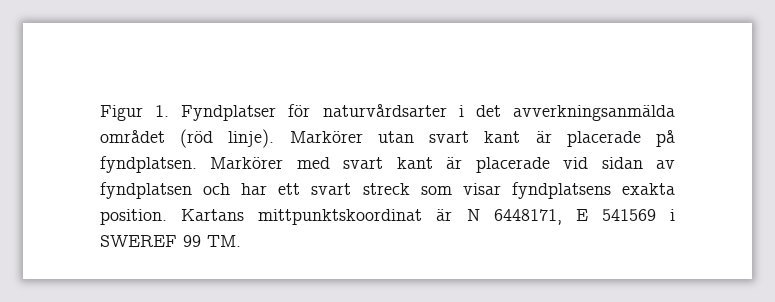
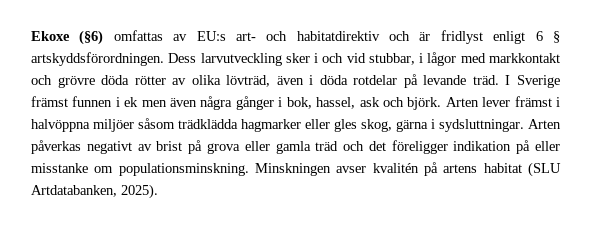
- Figur 1. Fyndplatser för naturvårdsarter i det avverkningsanmälda området (röd linje). Markörer utan svart kant är placerade på fyndplatsen. Markörer med svart kant är placerade vid sidan av fyndplatsen och har ett svart streck som visar fyndplatsens exakta position. Kartans mittpunktskoordinat är N 6448171, E 541569 i SWEREF 99 TM.
+ Ekoxe (§6) omfattas av EU:s art- och habitatdirektiv och är fridlyst enligt 6 § artskyddsförordningen. Dess larvutveckling sker i och vid stubbar, i lågor med markkontakt och grövre döda rötter av olika lövträd, även i döda rotdelar på levande träd. I Sverige främst funnen i ek men även några gånger i bok, hassel, ask och björk. Arten lever främst i halvöppna miljöer såsom trädklädda hagmarker eller gles skog, gärna i sydsluttningar. Arten påverkas negativt av brist på grova eller gamla träd och det föreligger indikation på eller misstanke om populationsminskning. Minskningen avser kvalitén på artens habitat (SLU Artdatabanken, 2025).

